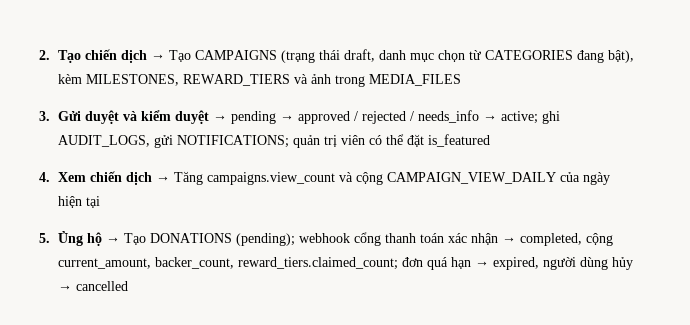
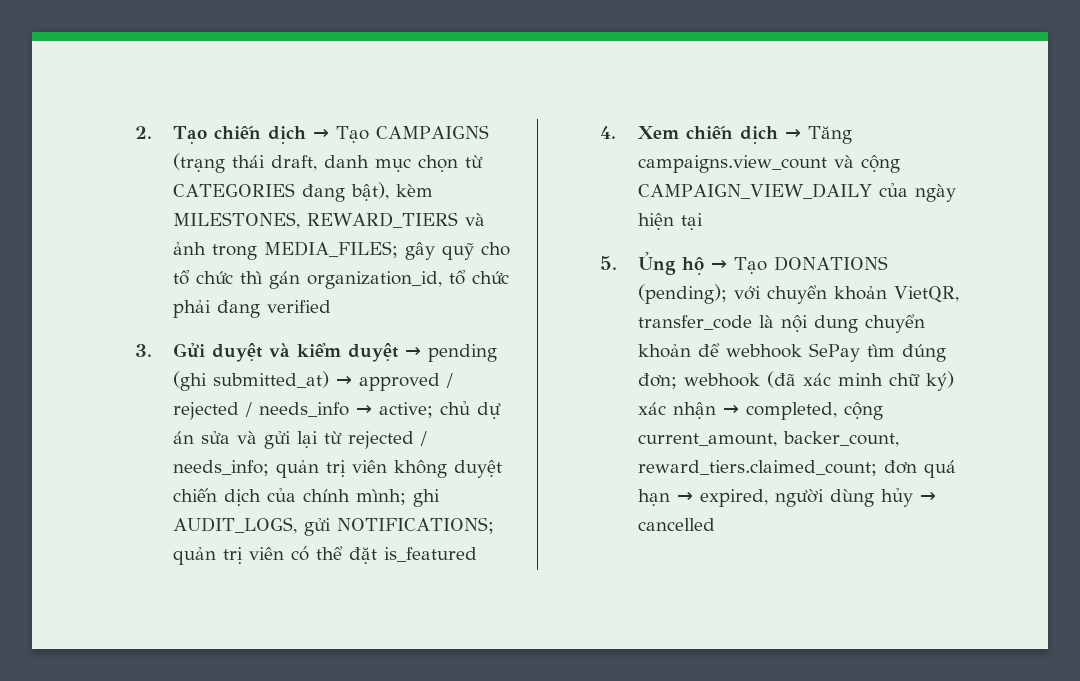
- 2. Tạo chiến dịch → Tạo CAMPAIGNS (trạng thái draft, danh mục chọn từ CATEGORIES đang bật), kèm MILESTONES, REWARD_TIERS và ảnh trong MEDIA_FILES
+ 2. Tạo chiến dịch → Tạo CAMPAIGNS (trạng thái draft, danh mục chọn từ CATEGORIES đang bật), kèm MILESTONES, REWARD_TIERS và ảnh trong MEDIA_FILES; gây quỹ cho tổ chức thì gán organization_id, tổ chức phải đang verified
- 3. Gửi duyệt và kiểm duyệt → pending → approved / rejected / needs_info → active; ghi AUDIT_LOGS, gửi NOTIFICATIONS; quản trị viên có thể đặt is_featured
+ 3. Gửi duyệt và kiểm duyệt → pending (ghi submitted_at) → approved / rejected / needs_info → active; chủ dự án sửa và gửi lại từ rejected / needs_info; quản trị viên không duyệt chiến dịch của chính mình; ghi AUDIT_LOGS, gửi NOTIFICATIONS; quản trị viên có thể đặt is_featured
- 5. Ủng hộ → Tạo DONATIONS (pending); webhook cổng thanh toán xác nhận → completed, cộng current_amount, backer_count, reward_tiers.claimed_count; đơn quá hạn → expired, người dùng hủy → cancelled
+ 5. Ủng hộ → Tạo DONATIONS (pending); với chuyển khoản VietQR, transfer_code là nội dung chuyển khoản để webhook SePay tìm đúng đơn; webhook (đã xác minh chữ ký) xác nhận → completed, cộng current_amount, backer_count, reward_tiers.claimed_count; đơn quá hạn → expired, người dùng hủy → cancelled

